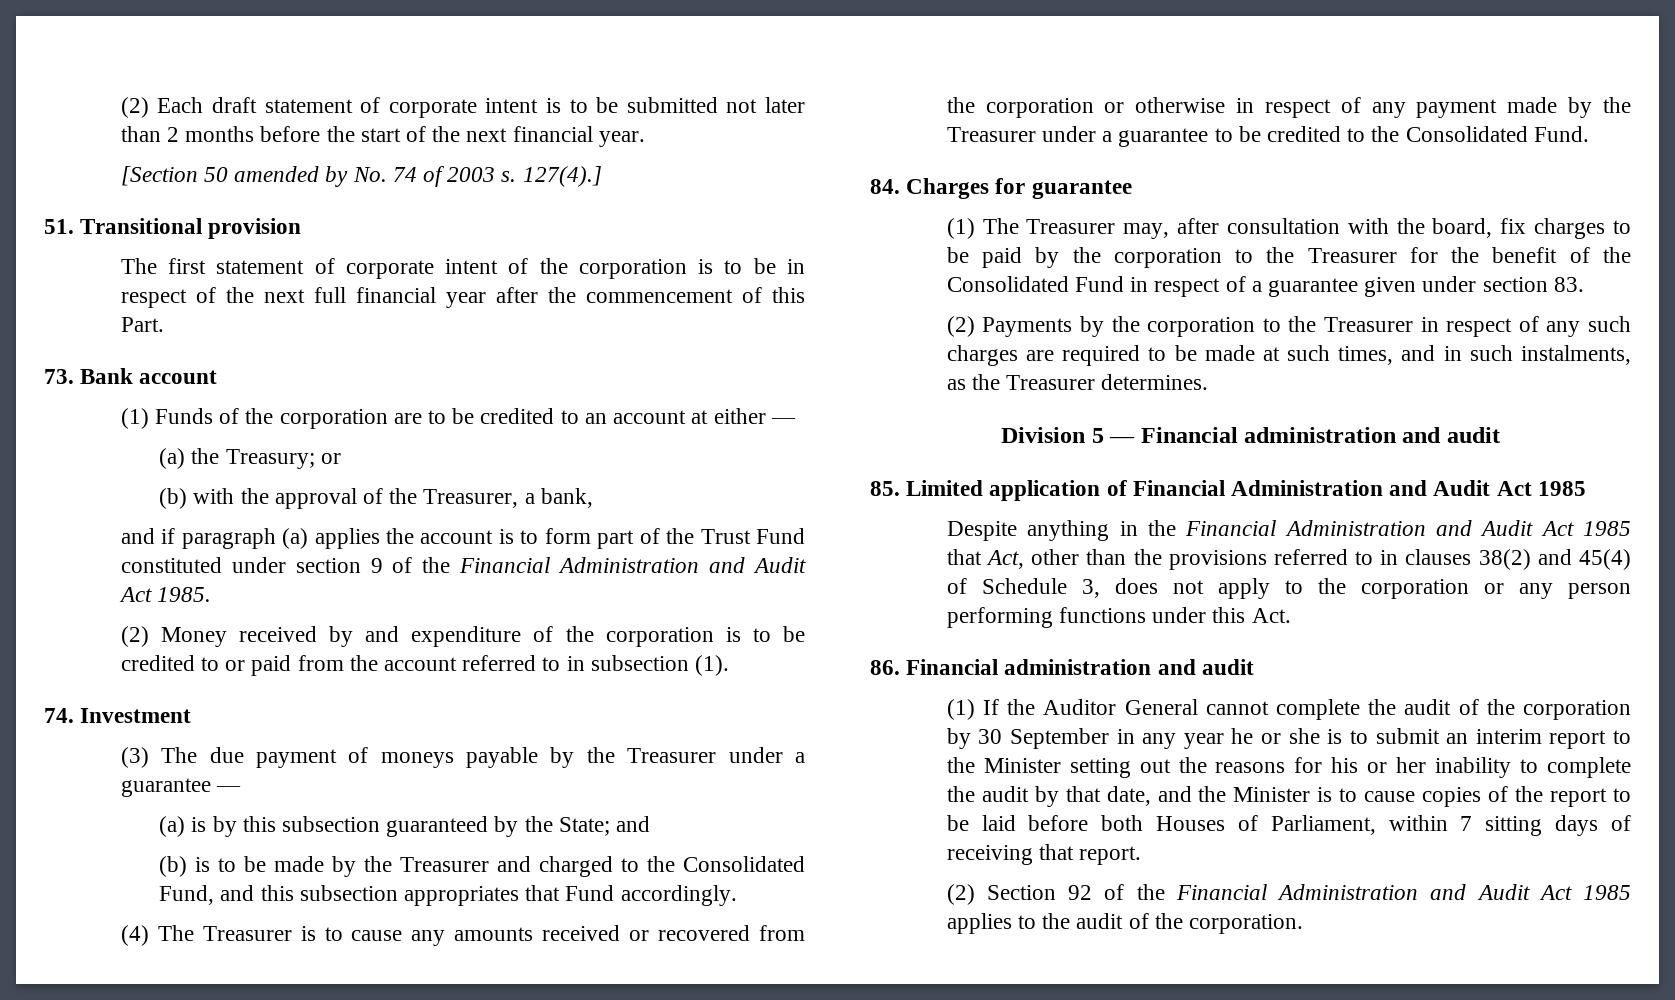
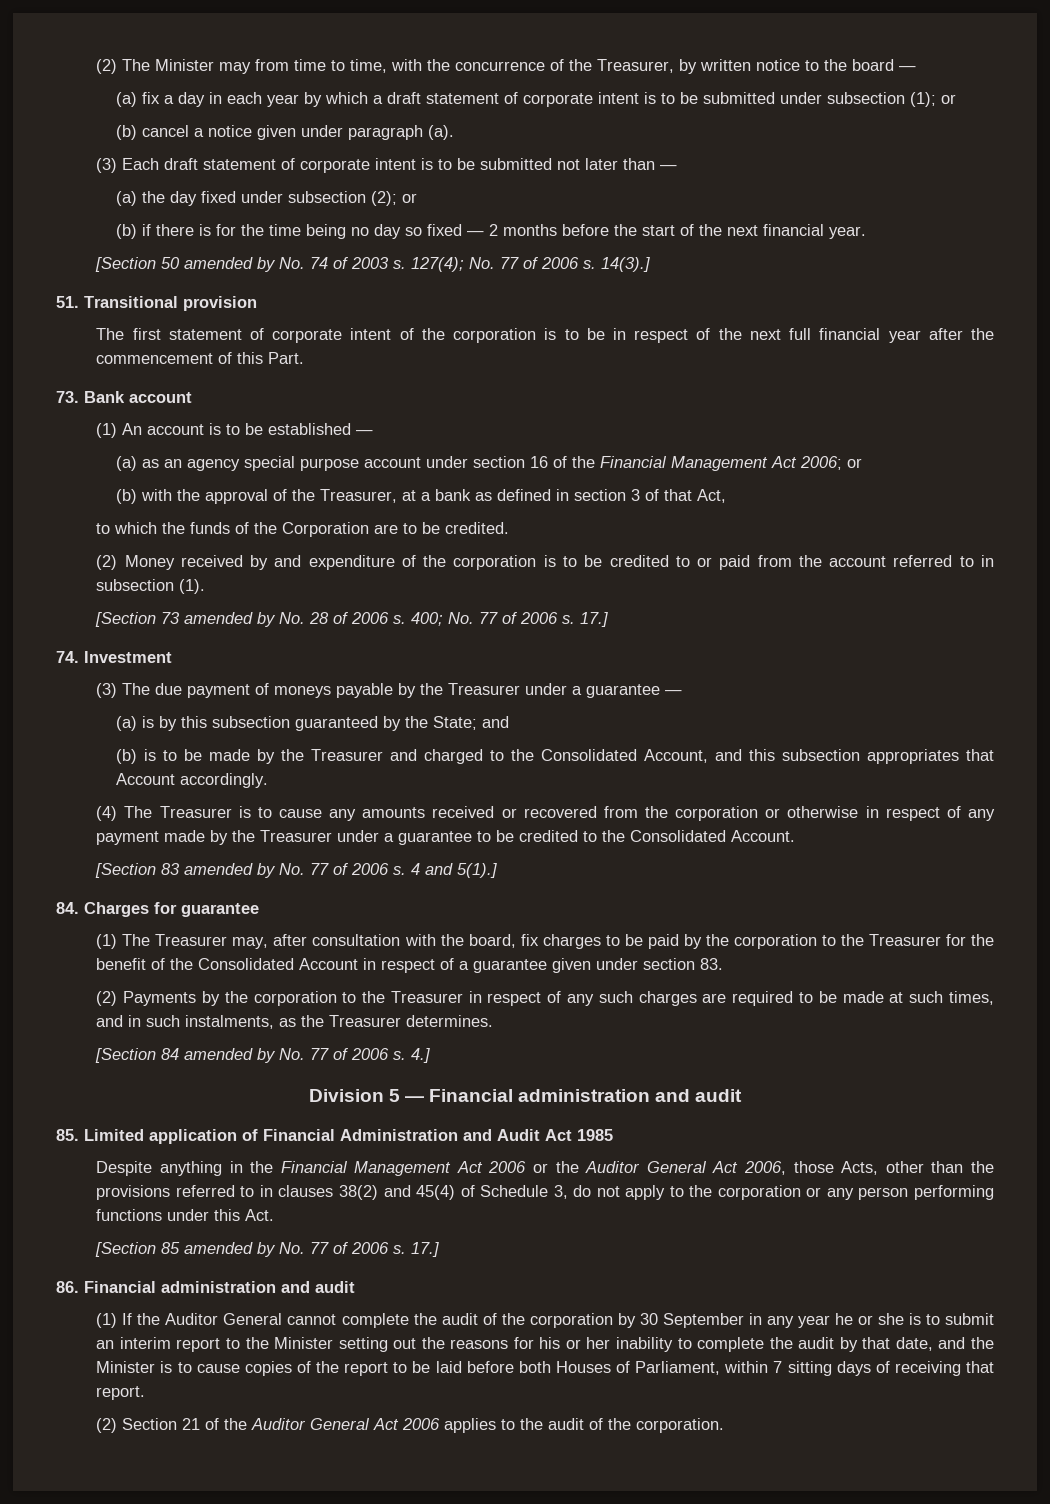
- (2) Each draft statement of corporate intent is to be submitted not later than 2 months before the start of the next financial year.
+ (2) The Minister may from time to time, with the concurrence of the Treasurer, by written notice to the board —
+ (a) fix a day in each year by which a draft statement of corporate intent is to be submitted under subsection (1); or
+ (b) cancel a notice given under paragraph (a).
+ (3) Each draft statement of corporate intent is to be submitted not later than —
+ (a) the day fixed under subsection (2); or
+ (b) if there is for the time being no day so fixed — 2 months before the start of the next financial year.
- 127(4).]
+ 127(4); No. 77 of 2006 s. 14(3).]
- (1) Funds of the corporation are to be credited to an account at either —
- (a) the Treasury; or
+ (1) An account is to be established —
+ (a) as an agency special purpose account under section 16 of the Financial Management Act 2006; or
- (b) with the approval of the Treasurer, a bank,
- and if paragraph (a) applies the account is to form part of the Trust Fund constituted under section 9 of the Financial Administration and Audit Act 1985.
+ (b) with the approval of the Treasurer, at a bank as defined in section 3 of that Act,
+ to which the funds of the Corporation are to be credited.
+ [Section 73 amended by No. 28 of 2006 s. 400; No. 77 of 2006 s. 17.]
- (b) is to be made by the Treasurer and charged to the Consolidated Fund, and this subsection appropriates that Fund accordingly.
+ (b) is to be made by the Treasurer and charged to the Consolidated Account, and this subsection appropriates that Account accordingly.
- (4) The Treasurer is to cause any amounts received or recovered from the corporation or otherwise in respect of any payment made by the Treasurer under a guarantee to be credited to the Consolidated Fund.
+ (4) The Treasurer is to cause any amounts received or recovered from the corporation or otherwise in respect of any payment made by the Treasurer under a guarantee to be credited to the Consolidated Account.
+ [Section 83 amended by No. 77 of 2006 s. 4 and 5(1).]
- (1) The Treasurer may, after consultation with the board, fix charges to be paid by the corporation to the Treasurer for the benefit of the Consolidated Fund in respect of a guarantee given under section 83.
+ (1) The Treasurer may, after consultation with the board, fix charges to be paid by the corporation to the Treasurer for the benefit of the Consolidated Account in respect of a guarantee given under section 83.
+ [Section 84 amended by No. 77 of 2006 s. 4.]
- Despite anything in the Financial Administration and Audit Act 1985 that Act, other than the provisions referred to in clauses 38(2) and 45(4) of Schedule 3, does not apply to the corporation or any person performing functions under this Act.
+ Despite anything in the Financial Management Act 2006 or the Auditor General Act 2006, those Acts, other than the provisions referred to in clauses 38(2) and 45(4) of Schedule 3, do not apply to the corporation or any person performing functions under this Act.
+ [Section 85 amended by No. 77 of 2006 s. 17.]
- (2) Section 92 of the Financial Administration and Audit Act 1985 applies to the audit of the corporation.
+ (2) Section 21 of the Auditor General Act 2006 applies to the audit of the corporation.

